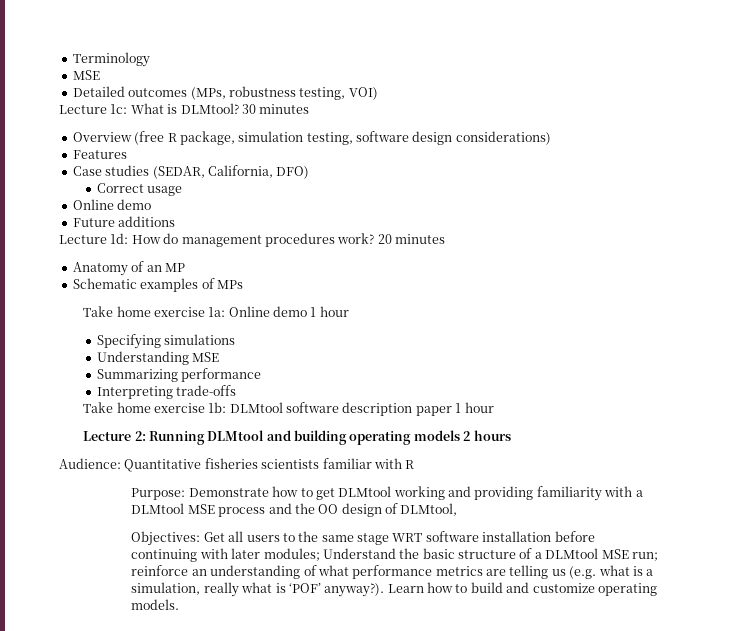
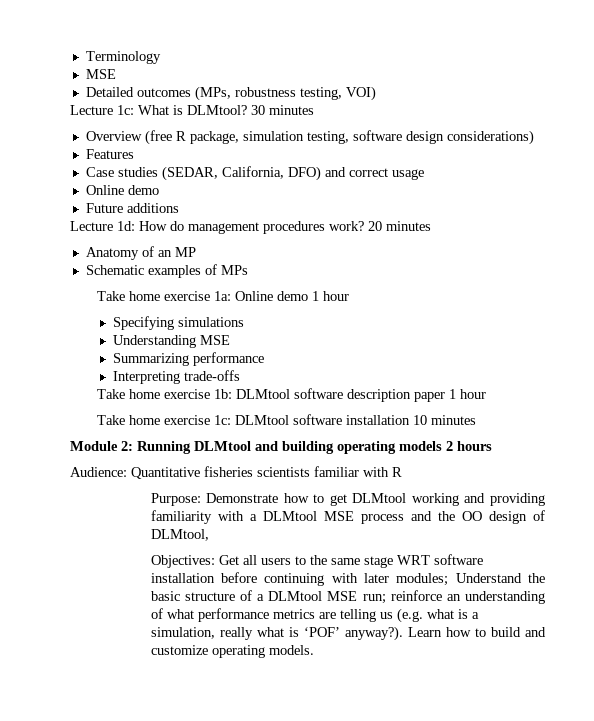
- Case studies (SEDAR, California, DFO)
- Correct usage
+ Case studies (SEDAR, California, DFO) and correct usage
- Lecture 2: Running DLMtool and building operating models 2 hours
+ Take home exercise 1c: DLMtool software installation 10 minutes
+ Module 2: Running DLMtool and building operating models 2 hours

